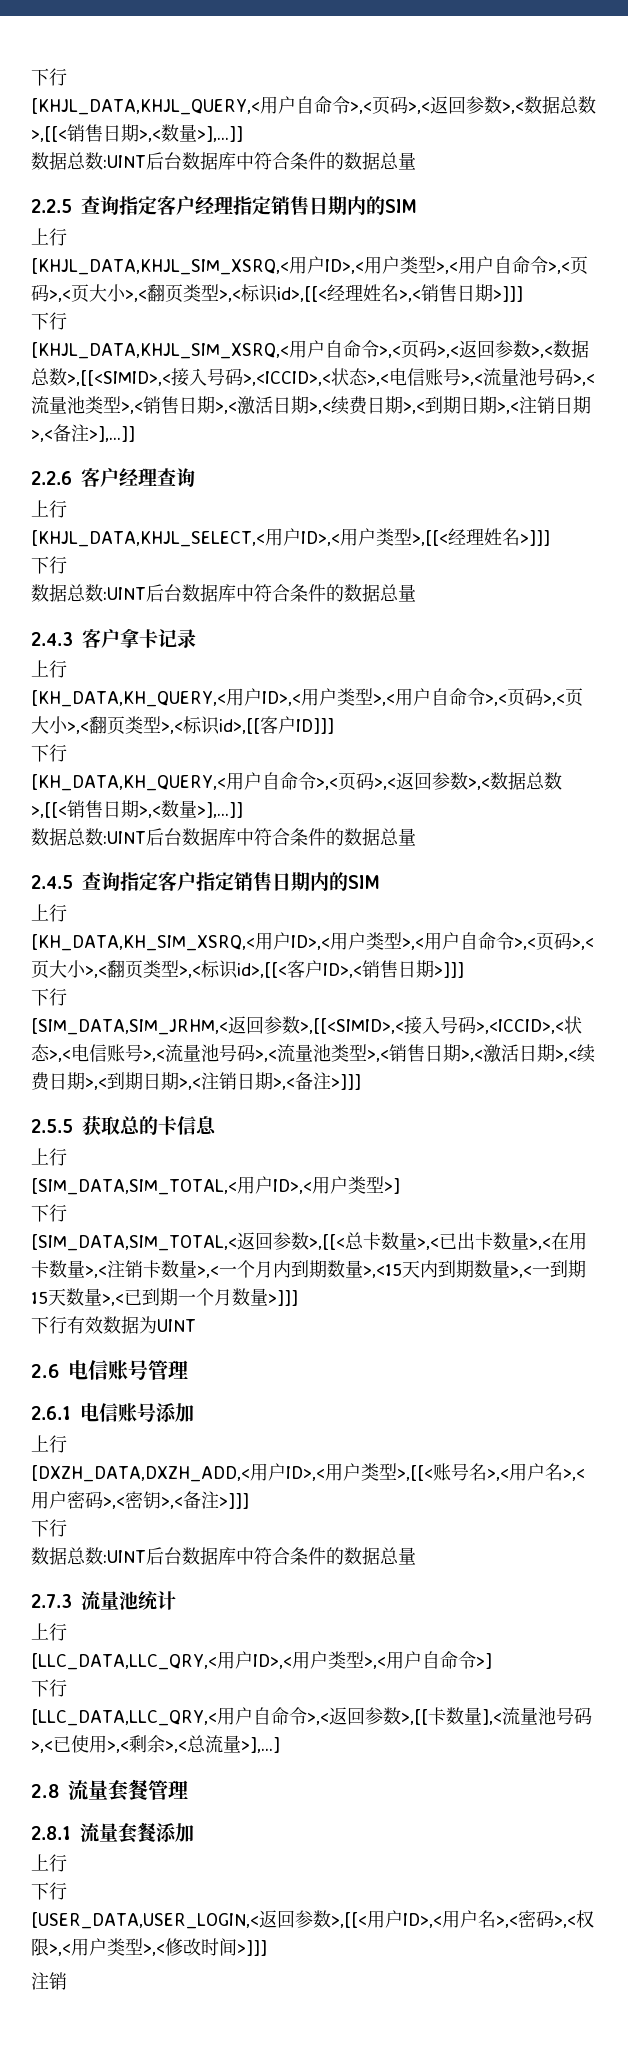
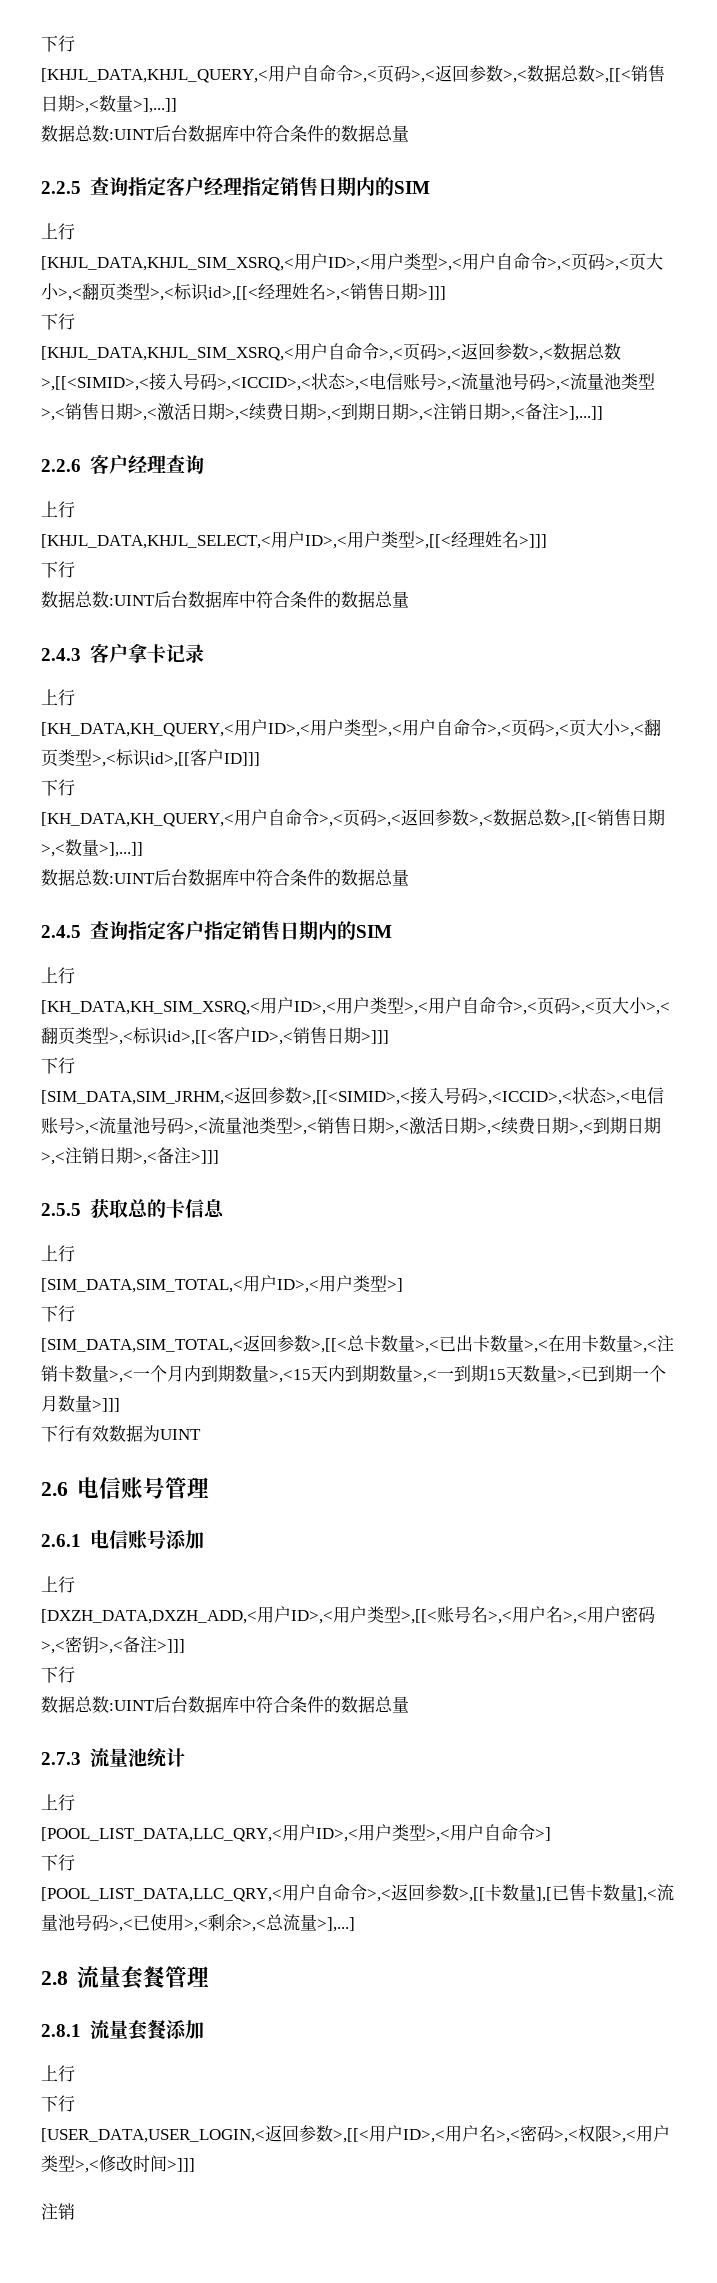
- [LLC_DATA,LLC_QRY,<用户ID>,<用户类型>,<用户自命令>]
+ [POOL_LIST_DATA,LLC_QRY,<用户ID>,<用户类型>,<用户自命令>]
- [LLC_DATA,LLC_QRY,<用户自命令>,<返回参数>,[[卡数量],<流量池号码>,<已使用>,<剩余>,<总流量>],...]
+ [POOL_LIST_DATA,LLC_QRY,<用户自命令>,<返回参数>,[[卡数量],[已售卡数量],<流量池号码>,<已使用>,<剩余>,<总流量>],...]

